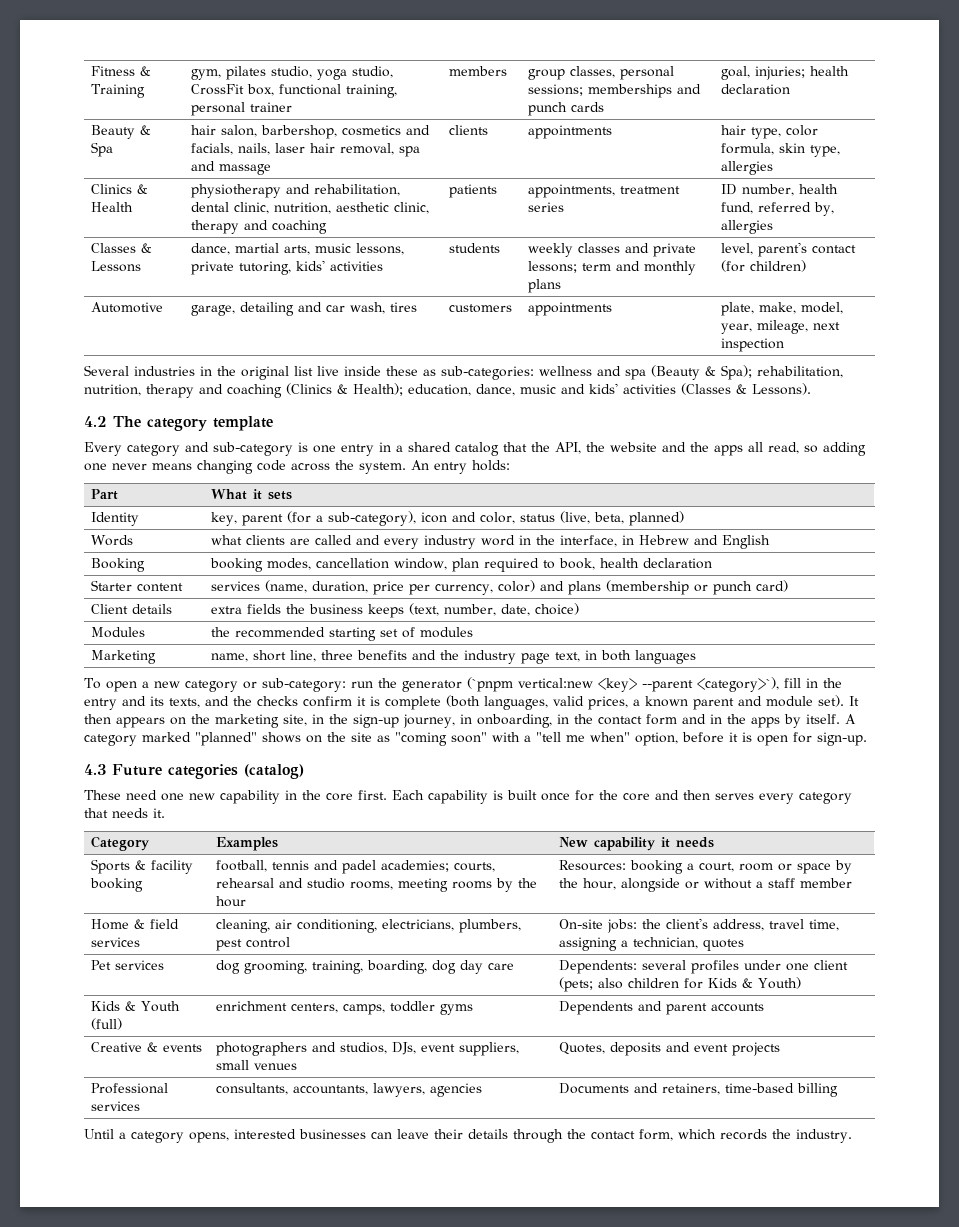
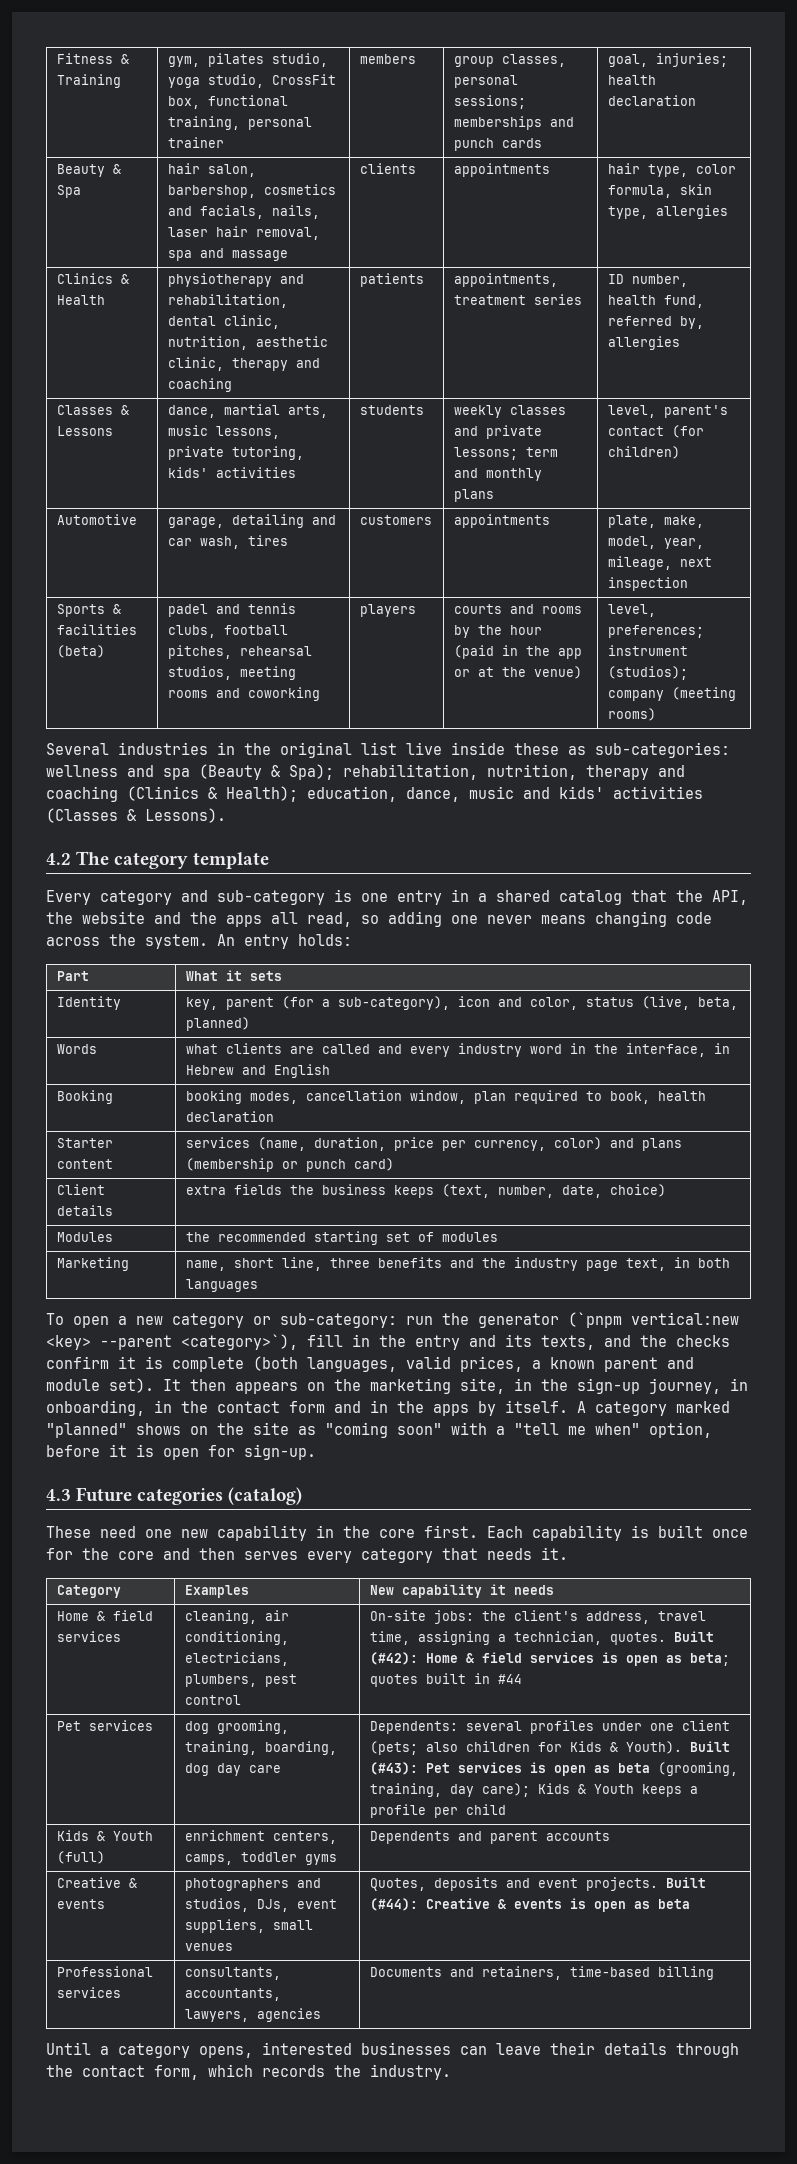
+ Sports & facilities (beta) | padel and tennis clubs, football pitches, rehearsal studios, meeting rooms and coworking | players | courts and rooms by the hour (paid in the app or at the venue) | level, preferences; instrument (studios); company (meeting rooms)
- Sports & facility booking | football, tennis and padel academies; courts, rehearsal and studio rooms, meeting rooms by the hour | Resources: booking a court, room or space by the hour, alongside or without a staff member
- Home & field services | cleaning, air conditioning, electricians, plumbers, pest control | On-site jobs: the client's address, travel time, assigning a technician, quotes
+ Home & field services | cleaning, air conditioning, electricians, plumbers, pest control | On-site jobs: the client's address, travel time, assigning a technician, quotes. Built (#42): Home & field services is open as beta; quotes built in #44
- Dependents: several profiles under one client (pets; also children for Kids & Youth)
+ Dependents: several profiles under one client (pets; also children for Kids & Youth). Built (#43): Pet services is open as beta (grooming, training, day care); Kids & Youth keeps a profile per child
- Creative & events | photographers and studios, DJs, event suppliers, small venues | Quotes, deposits and event projects
+ Creative & events | photographers and studios, DJs, event suppliers, small venues | Quotes, deposits and event projects. Built (#44): Creative & events is open as beta

